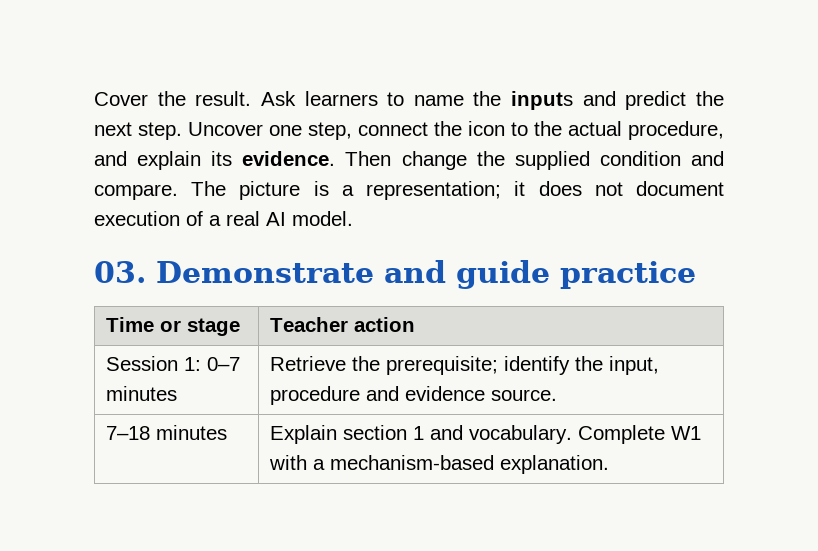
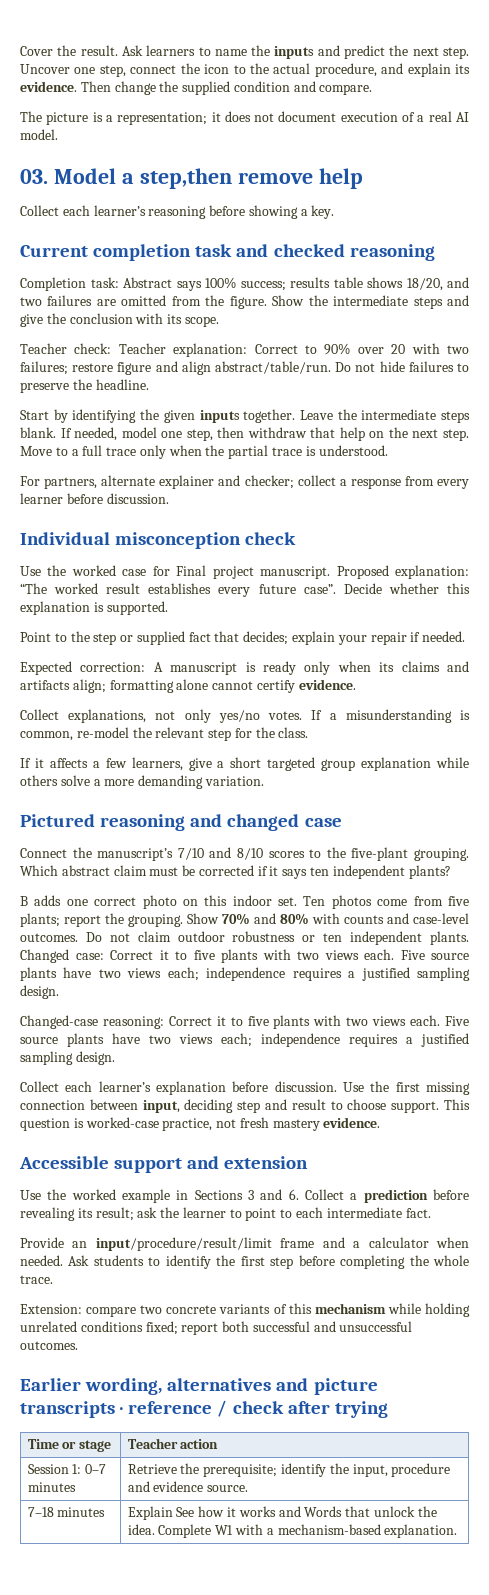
- Then change the supplied condition and compare. The picture is a representation; it does not document execution of a real AI model.
+ Then change the supplied condition and compare.
+ The picture is a representation; it does not document execution of a real AI model.
- 03. Demonstrate and guide practice
+ 03. Model a step,then remove help
+ Collect each learner’s reasoning before showing a key.
+ Current completion task and checked reasoning
+ Completion task: Abstract says 100% success; results table shows 18/20, and two failures are omitted from the figure. Show the intermediate steps and give the conclusion with its scope.
+ Teacher check: Teacher explanation: Correct to 90% over 20 with two failures; restore figure and align abstract/table/run. Do not hide failures to preserve the headline.
+ Start by identifying the given inputs together. Leave the intermediate steps blank. If needed, model one step, then withdraw that help on the next step. Move to a full trace only when the partial trace is understood.
+ For partners, alternate explainer and checker; collect a response from every learner before discussion.
+ Individual misconception check
+ Use the worked case for Final project manuscript. Proposed explanation: “The worked result establishes every future case”. Decide whether this explanation is supported.
+ Point to the step or supplied fact that decides; explain your repair if needed.
+ Expected correction: A manuscript is ready only when its claims and artifacts align; formatting alone cannot certify evidence.
+ Collect explanations, not only yes/no votes. If a misunderstanding is common, re-model the relevant step for the class.
+ If it affects a few learners, give a short targeted group explanation while others solve a more demanding variation.
+ Pictured reasoning and changed case
+ Connect the manuscript’s 7/10 and 8/10 scores to the five-plant grouping. Which abstract claim must be corrected if it says ten independent plants?
+ B adds one correct photo on this indoor set. Ten photos come from five plants; report the grouping. Show 70% and 80% with counts and case-level outcomes. Do not claim outdoor robustness or ten independent plants. Changed case: Correct it to five plants with two views each. Five source plants have two views each; independence requires a justified sampling design.
+ Changed-case reasoning: Correct it to five plants with two views each. Five source plants have two views each; independence requires a justified sampling design.
+ Collect each learner’s explanation before discussion. Use the first missing connection between input, deciding step and result to choose support. This question is worked-case practice, not fresh mastery evidence.
+ Accessible support and extension
+ Use the worked example in Sections 3 and 6. Collect a prediction before revealing its result; ask the learner to point to each intermediate fact.
+ Provide an input/procedure/result/limit frame and a calculator when needed. Ask students to identify the first step before completing the whole trace.
+ Extension: compare two concrete variants of this mechanism while holding unrelated conditions fixed; report both successful and unsuccessful outcomes.
+ Earlier wording, alternatives and picture transcripts · reference / check after trying
- 7–18 minutes | Explain section 1 and vocabulary. Complete W1 with a mechanism-based explanation.
+ 7–18 minutes | Explain See how it works and Words that unlock the idea. Complete W1 with a mechanism-based explanation.

